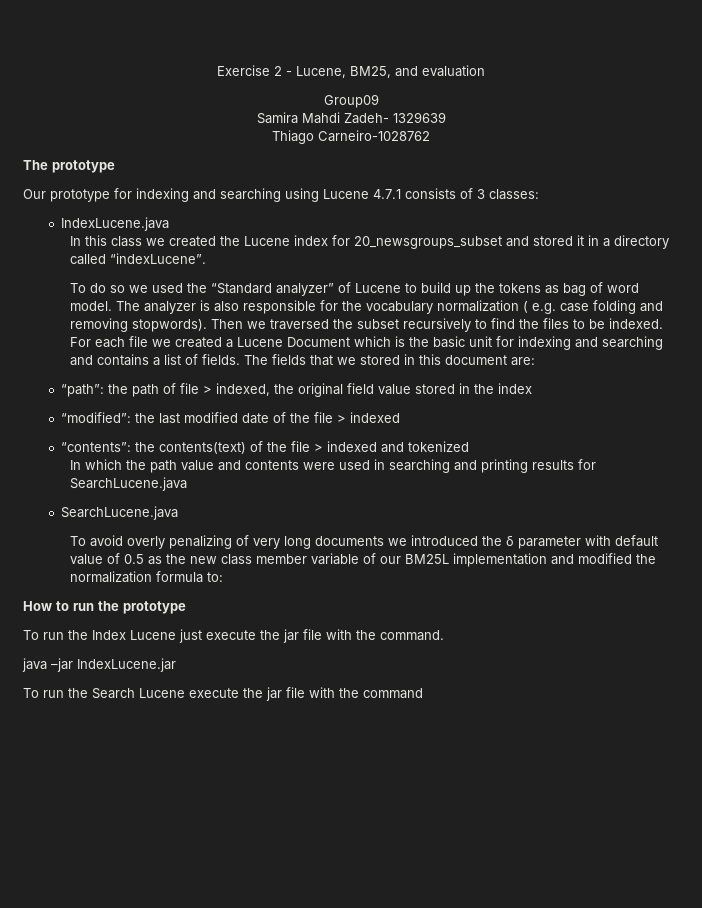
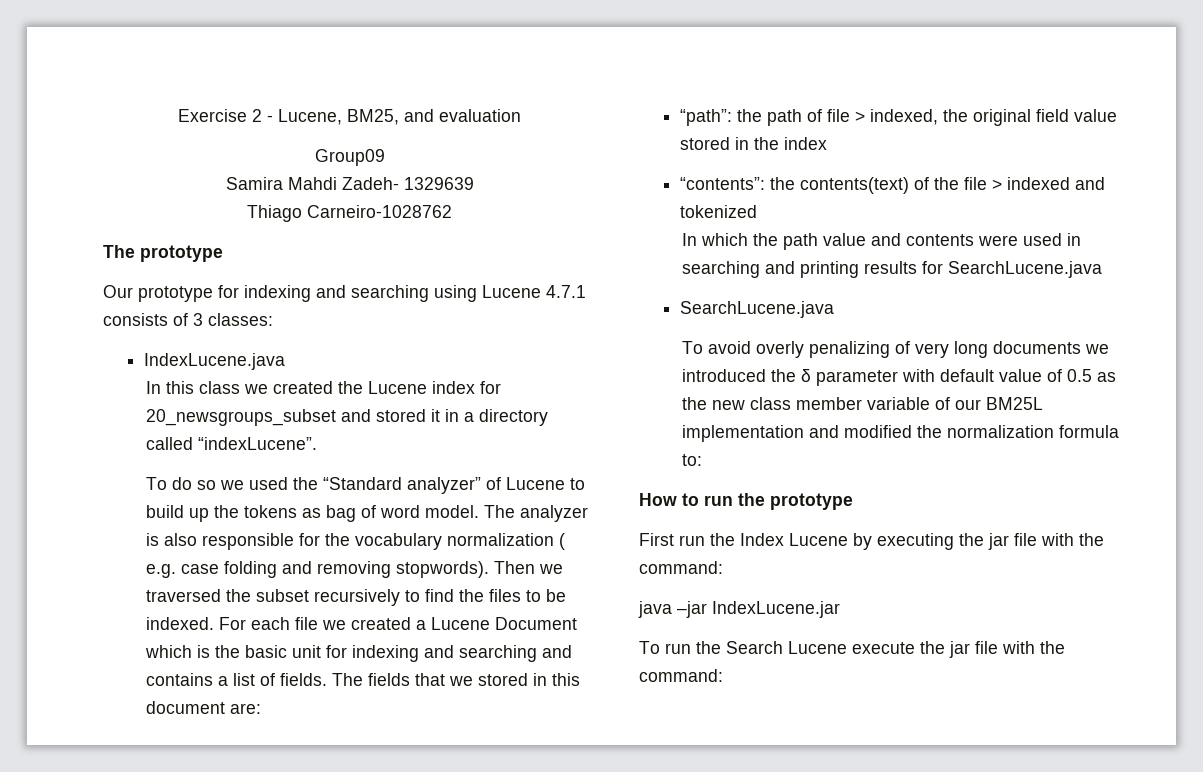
- “modified”: the last modified date of the file > indexed
- To run the Index Lucene just execute the jar file with the command.
+ First run the Index Lucene by executing the jar file with the command:
- To run the Search Lucene execute the jar file with the command
+ To run the Search Lucene execute the jar file with the command:

